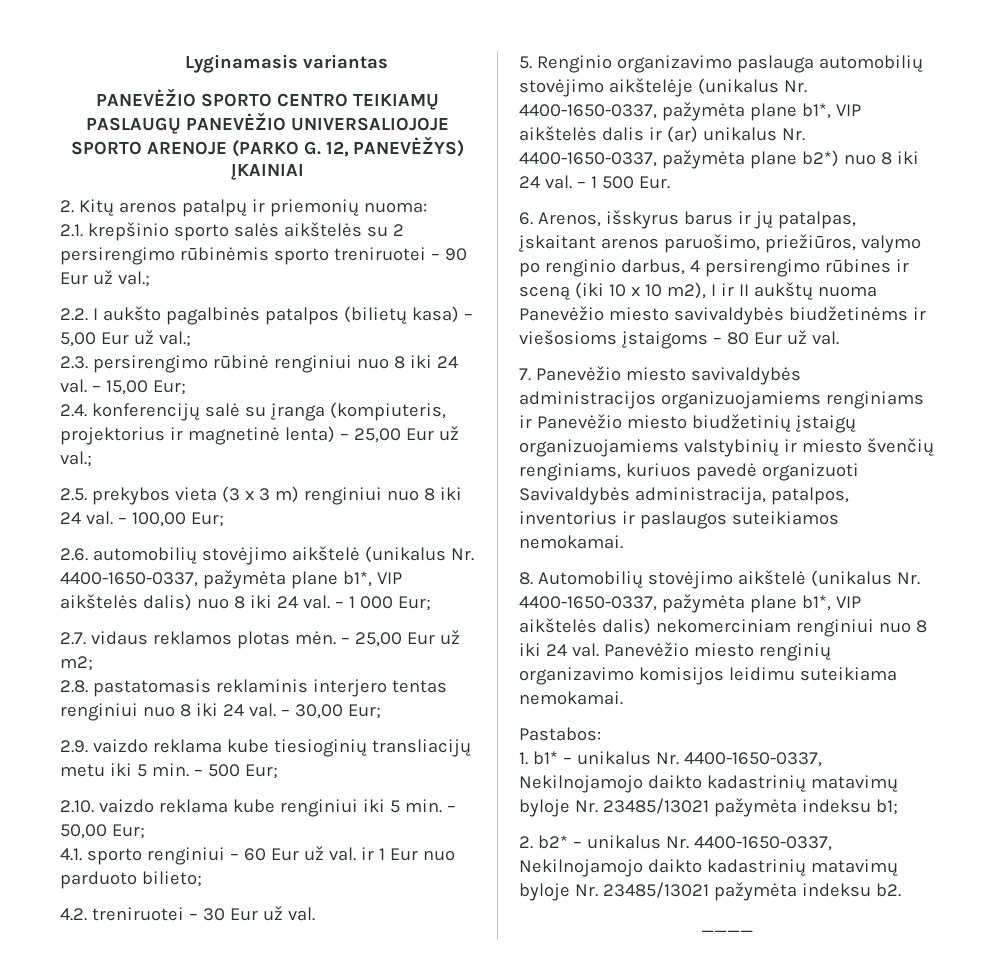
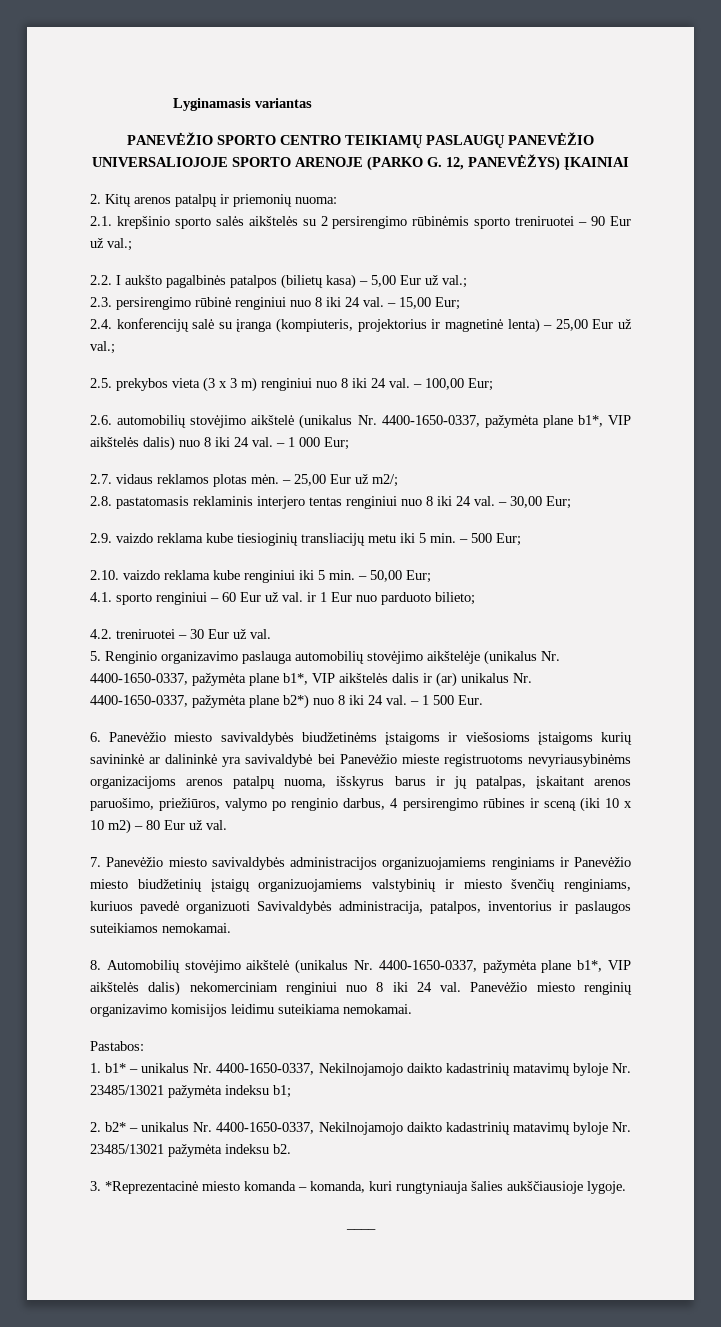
- – 25,00 Eur už m2;
+ – 25,00 Eur už m2/;
- 6. Arenos, išskyrus barus ir jų patalpas, įskaitant arenos paruošimo, priežiūros, valymo po renginio darbus, 4 persirengimo rūbines ir sceną (iki 10 x 10 m2), I ir II aukštų nuoma Panevėžio miesto savivaldybės biudžetinėms ir viešosioms įstaigoms – 80 Eur už val.
+ 6. Panevėžio miesto savivaldybės biudžetinėms įstaigoms ir viešosioms įstaigoms kurių savininkė ar dalininkė yra savivaldybė bei Panevėžio mieste registruotoms nevyriausybinėms organizacijoms arenos patalpų nuoma, išskyrus barus ir jų patalpas, įskaitant arenos paruošimo, priežiūros, valymo po renginio darbus, 4 persirengimo rūbines ir sceną (iki 10 x 10 m2) – 80 Eur už val.
+ 3. *Reprezentacinė miesto komanda – komanda, kuri rungtyniauja šalies aukščiausioje lygoje.

